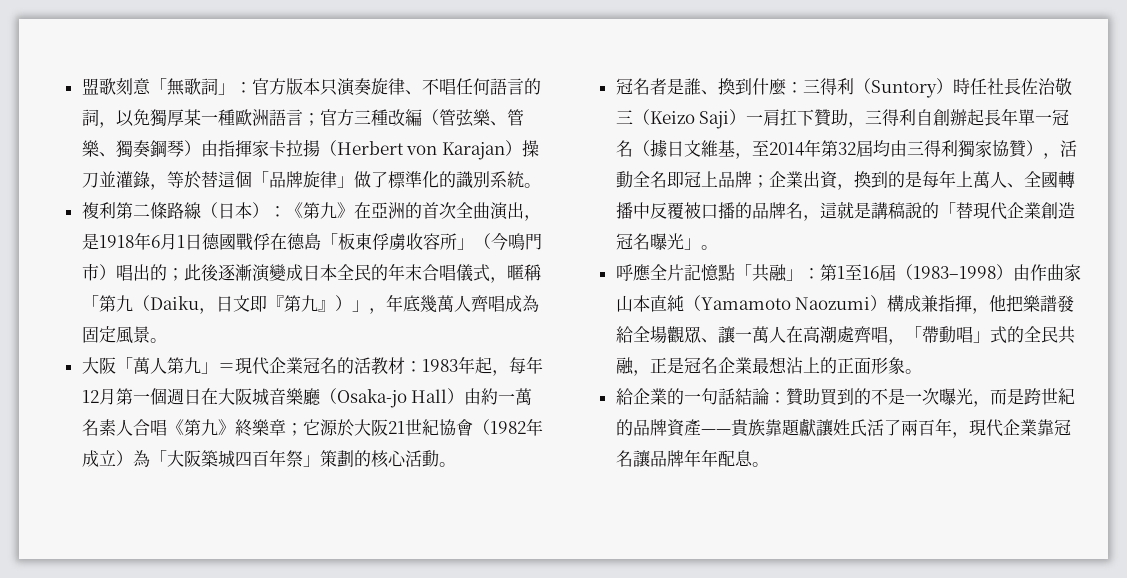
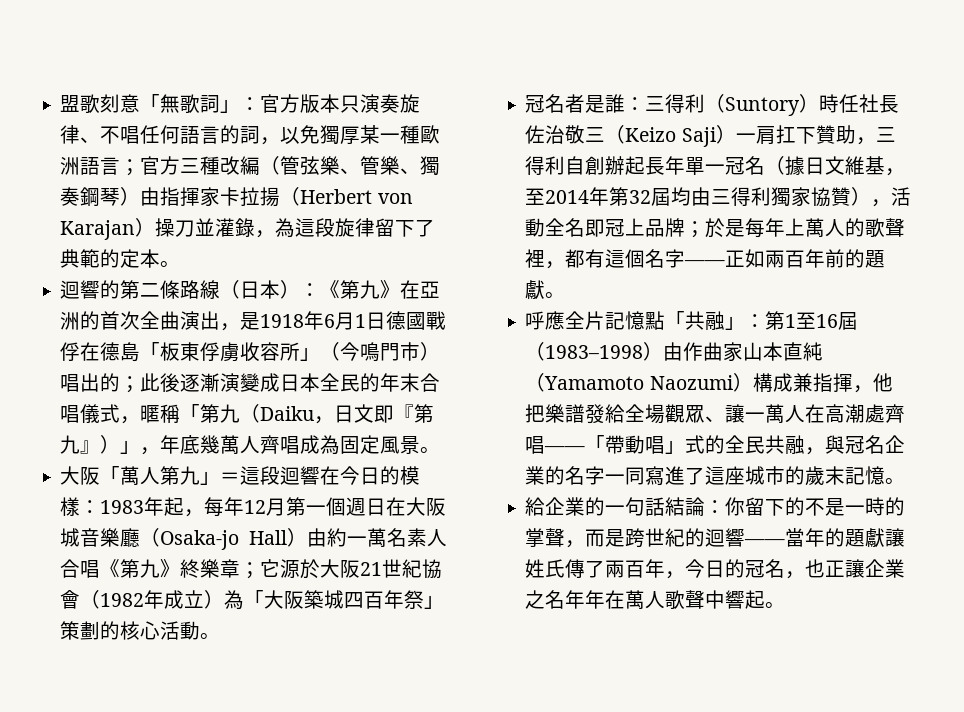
- 官方三種改編（管弦樂、管樂、獨奏鋼琴）由指揮家卡拉揚（Herbert von Karajan）操刀並灌錄，等於替這個「品牌旋律」做了標準化的識別系統。
- 複利第二條路線（日本）：
+ 官方三種改編（管弦樂、管樂、獨奏鋼琴）由指揮家卡拉揚（Herbert von Karajan）操刀並灌錄，為這段旋律留下了典範的定本。
+ 迴響的第二條路線（日本）：
- 大阪「萬人第九」＝現代企業冠名的活教材：1983年起，每年12月第一個週日在大阪城音樂廳（Osaka-jo Hall）由約一萬名素人合唱《第九》終樂章；它源於大阪21世紀協會（1982年成立）為「大阪築城四百年祭」策劃的核心活動。
+ 大阪「萬人第九」＝這段迴響在今日的模樣：1983年起，每年12月第一個週日在大阪城音樂廳（Osaka-jo Hall）由約一萬名素人合唱《第九》終樂章；它源於大阪21世紀協會（1982年成立）為「大阪築城四百年祭」策劃的核心活動。
- 冠名者是誰、換到什麼：三得利（Suntory）時任社長佐治敬三（Keizo Saji）一肩扛下贊助，三得利自創辦起長年單一冠名（據日文維基，至2014年第32屆均由三得利獨家協贊），活動全名即冠上品牌；企業出資，換到的是每年上萬人、全國轉播中反覆被口播的品牌名，這就是講稿說的「替現代企業創造冠名曝光」。
+ 冠名者是誰：三得利（Suntory）時任社長佐治敬三（Keizo Saji）一肩扛下贊助，三得利自創辦起長年單一冠名（據日文維基，至2014年第32屆均由三得利獨家協贊），活動全名即冠上品牌；於是每年上萬人的歌聲裡，都有這個名字——正如兩百年前的題獻。
- 呼應全片記憶點「共融」：第1至16屆（1983–1998）由作曲家山本直純（Yamamoto Naozumi）構成兼指揮，他把樂譜發給全場觀眾、讓一萬人在高潮處齊唱，「帶動唱」式的全民共融，正是冠名企業最想沾上的正面形象。
+ 呼應全片記憶點「共融」：第1至16屆（1983–1998）由作曲家山本直純（Yamamoto Naozumi）構成兼指揮，他把樂譜發給全場觀眾、讓一萬人在高潮處齊唱——「帶動唱」式的全民共融，與冠名企業的名字一同寫進了這座城市的歲末記憶。
- 給企業的一句話結論：贊助買到的不是一次曝光，而是跨世紀的品牌資產——貴族靠題獻讓姓氏活了兩百年，現代企業靠冠名讓品牌年年配息。
+ 給企業的一句話結論：你留下的不是一時的掌聲，而是跨世紀的迴響——當年的題獻讓姓氏傳了兩百年，今日的冠名，也正讓企業之名年年在萬人歌聲中響起。

